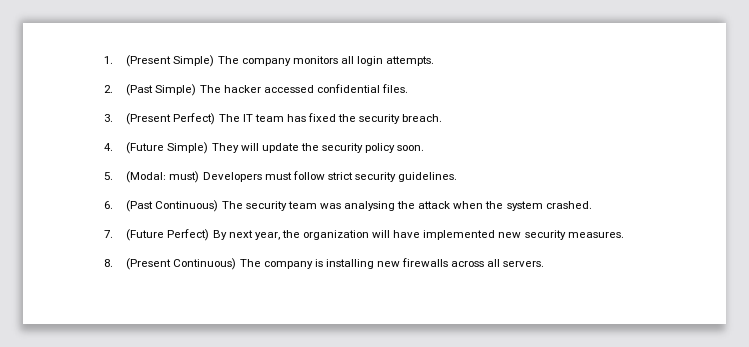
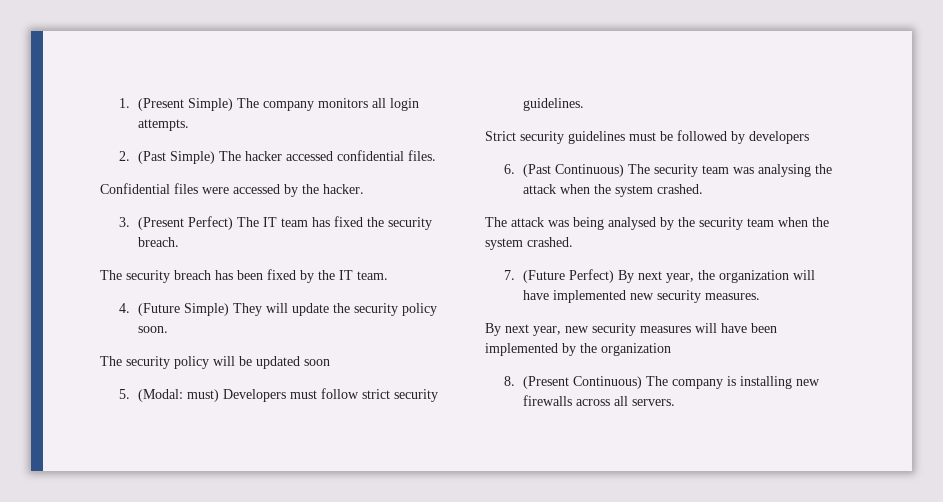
+ Confidential files were accessed by the hacker.
+ The security breach has been fixed by the IT team.
+ The security policy will be updated soon
+ Strict security guidelines must be followed by developers
+ The attack was being analysed by the security team when the system crashed.
+ By next year, new security measures will have been implemented by the organization

